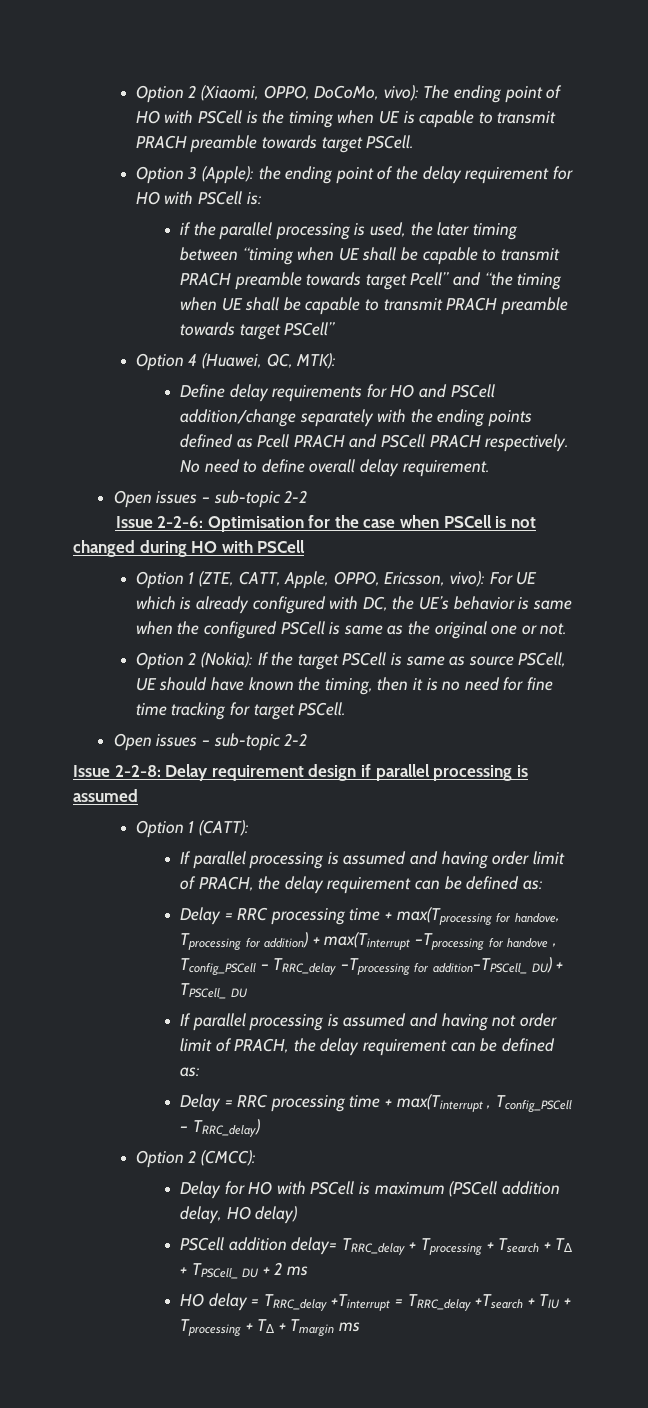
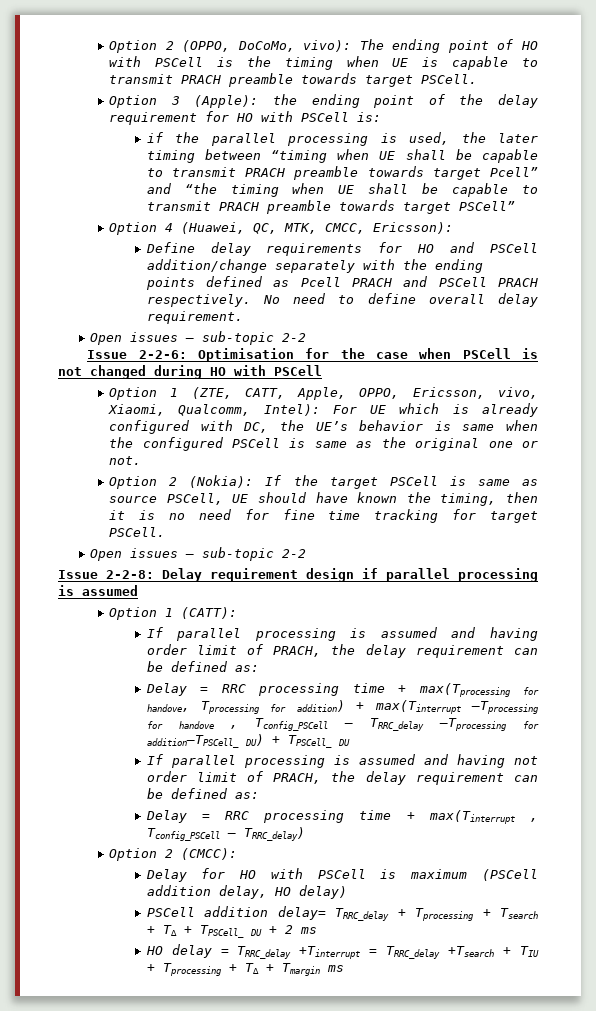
- Option 2 (Xiaomi, OPPO, DoCoMo, vivo): The ending point of HO with PSCell is the timing when UE is capable to transmit PRACH preamble towards target PSCell.
+ Option 2 (OPPO, DoCoMo, vivo): The ending point of HO with PSCell is the timing when UE is capable to transmit PRACH preamble towards target PSCell.
- Option 4 (Huawei, QC, MTK):
+ Option 4 (Huawei, QC, MTK, CMCC, Ericsson):
- Option 1 (ZTE, CATT, Apple, OPPO, Ericsson, vivo): For UE which is already configured with DC, the UE’s behavior is same when the configured PSCell is same as the original one or not.
+ Option 1 (ZTE, CATT, Apple, OPPO, Ericsson, vivo, Xiaomi, Qualcomm, Intel): For UE which is already configured with DC, the UE’s behavior is same when the configured PSCell is same as the original one or not.

